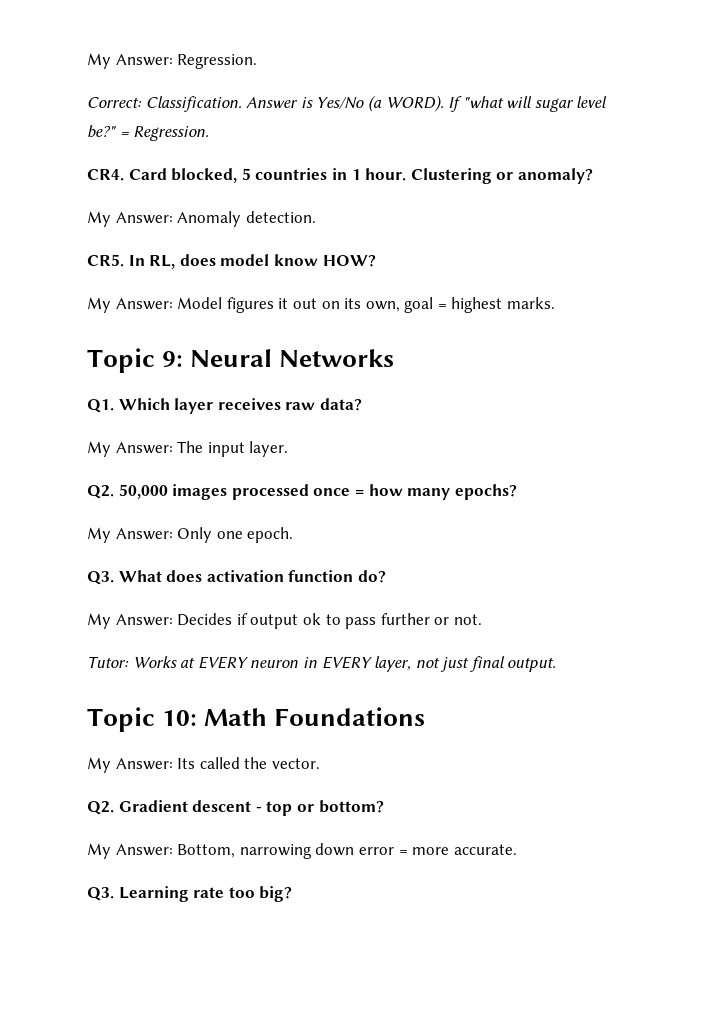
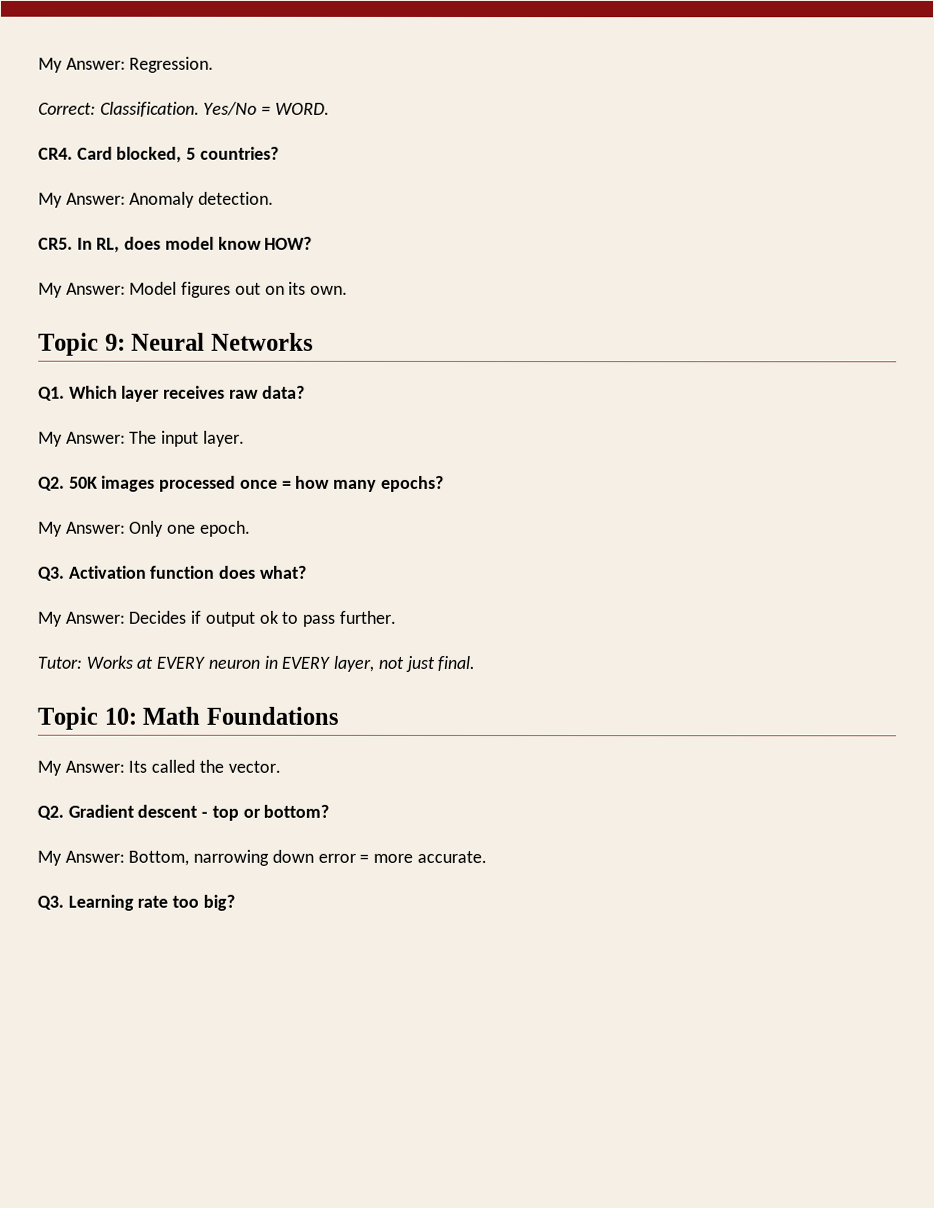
- Answer is Yes/No (a WORD). If "what will sugar level be?" = Regression.
- CR4. Card blocked, 5 countries in 1 hour. Clustering or anomaly?
+ Yes/No = WORD.
+ CR4. Card blocked, 5 countries?
- My Answer: Model figures it out on its own, goal = highest marks.
+ My Answer: Model figures out on its own.
- Q2. 50,000 images processed once = how many epochs?
+ Q2. 50K images processed once = how many epochs?
- Q3. What does activation function do?
+ Q3. Activation function does what?
- My Answer: Decides if output ok to pass further or not.
+ My Answer: Decides if output ok to pass further.
- Tutor: Works at EVERY neuron in EVERY layer, not just final output.
+ Tutor: Works at EVERY neuron in EVERY layer, not just final.

